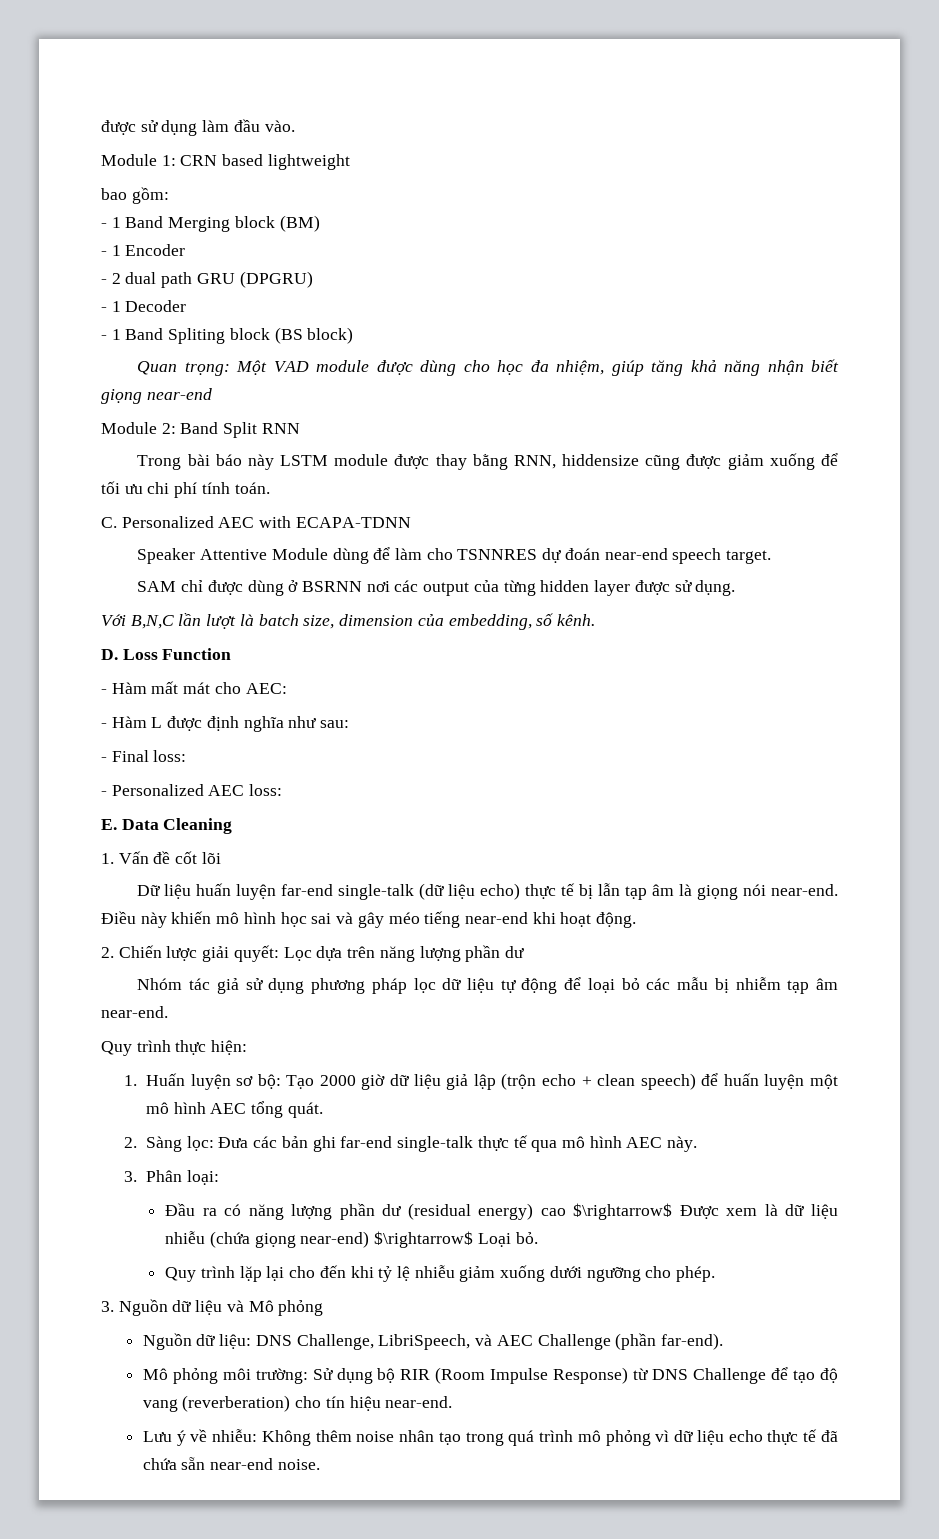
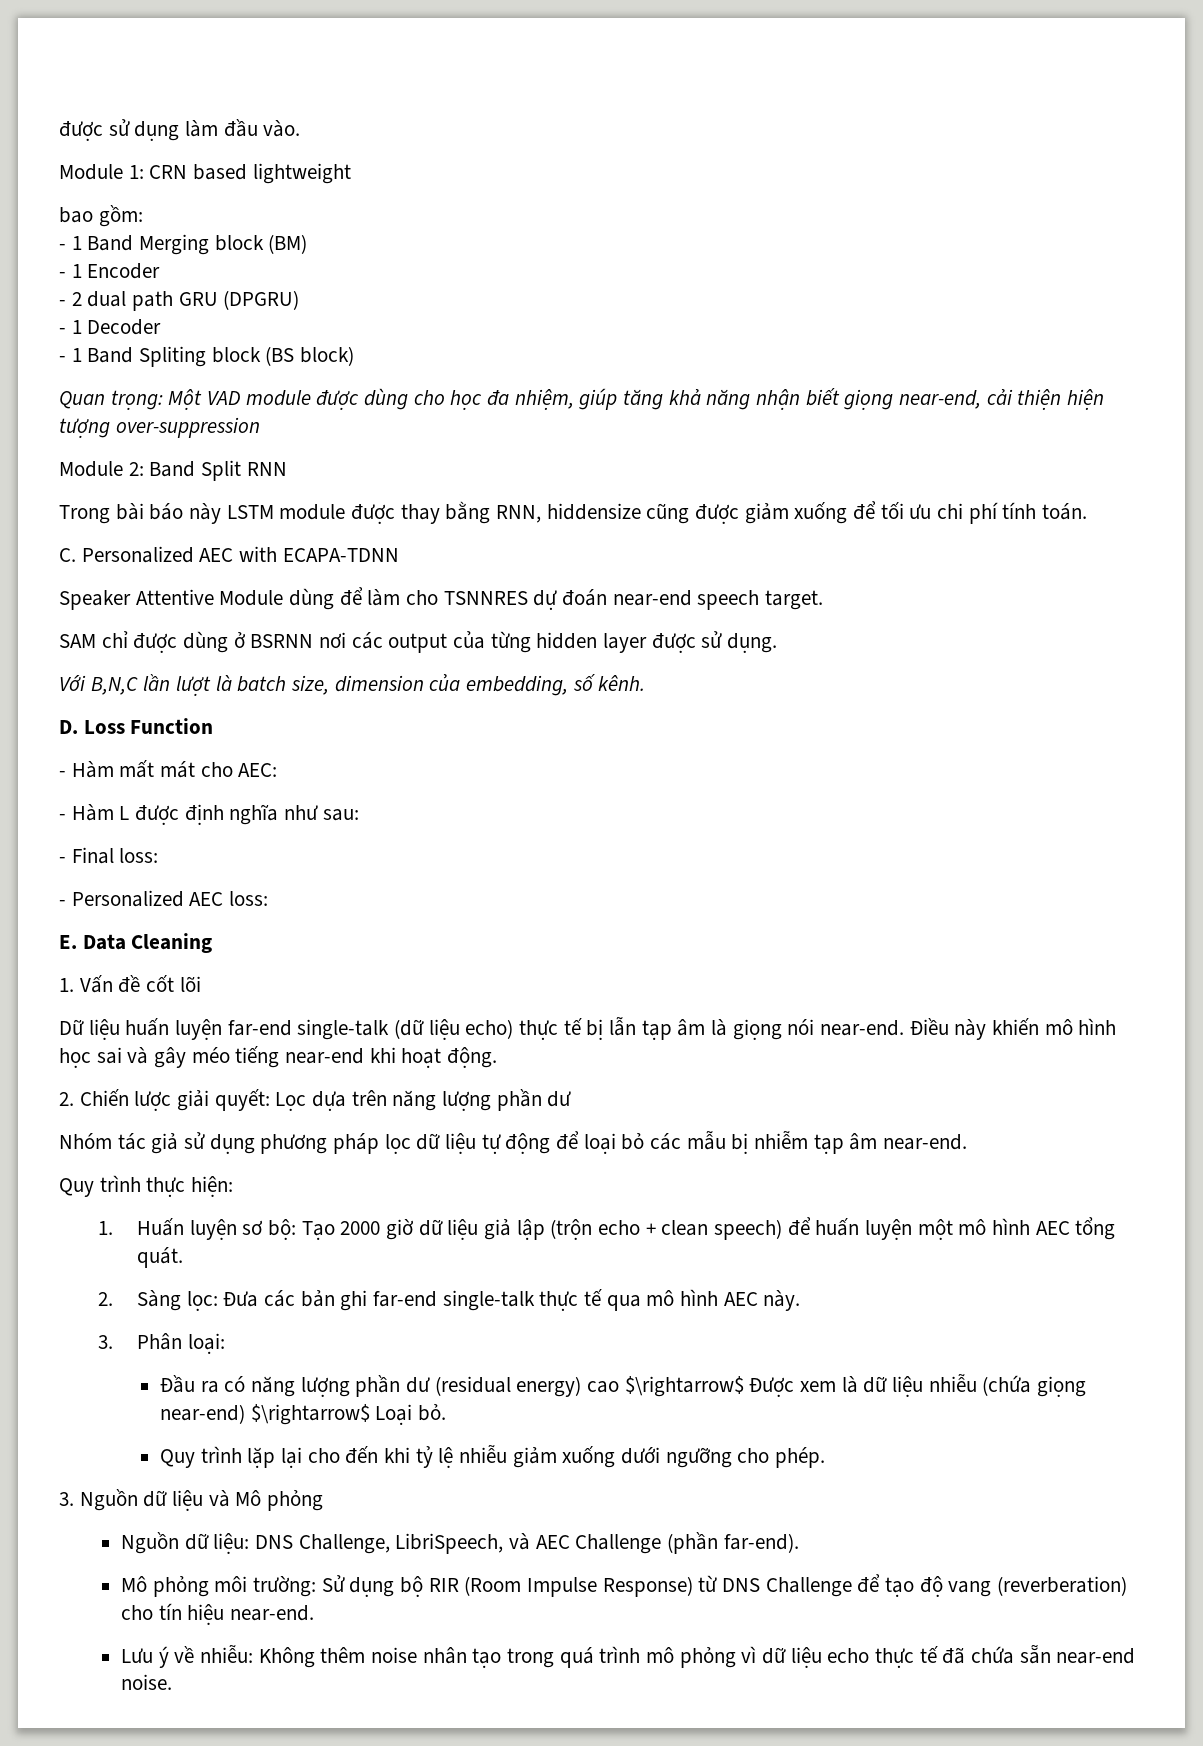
- Quan trọng: Một VAD module được dùng cho học đa nhiệm, giúp tăng khả năng nhận biết giọng near-end
+ Quan trọng: Một VAD module được dùng cho học đa nhiệm, giúp tăng khả năng nhận biết giọng near-end, cải thiện hiện tượng over-suppression

